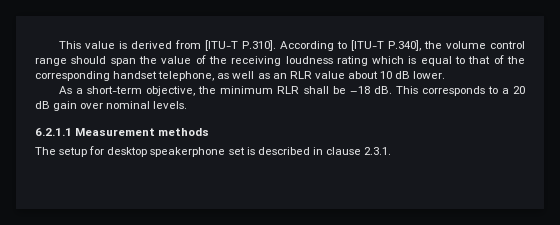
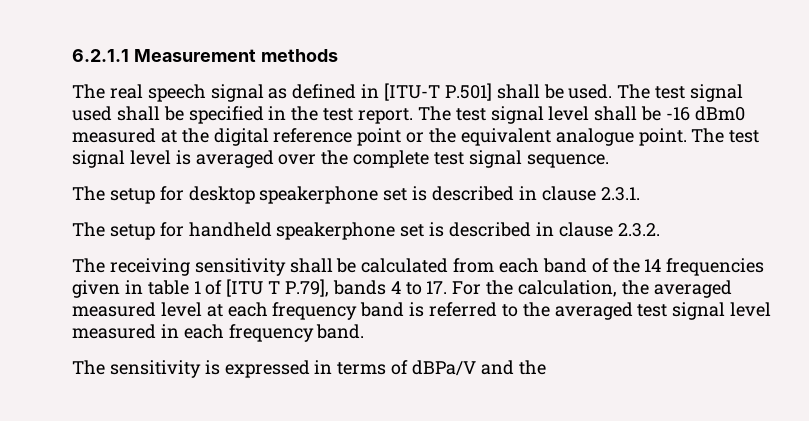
- This value is derived from [ITU-T P.310]. According to [ITU-T P.340], the volume control range should span the value of the receiving loudness rating which is equal to that of the corresponding handset telephone, as well as an RLR value about 10 dB lower.
- As a short-term objective, the minimum RLR shall be –18 dB. This corresponds to a 20 dB gain over nominal levels.
  6.2.1.1 Measurement methods
+ The real speech signal as defined in [ITU-T P.501] shall be used. The test signal used shall be specified in the test report. The test signal level shall be -16 dBm0 measured at the digital reference point or the equivalent analogue point. The test signal level is averaged over the complete test signal sequence.
+ The setup for handheld speakerphone set is described in clause 2.3.2.
+ The receiving sensitivity shall be calculated from each band of the 14 frequencies given in table 1 of [ITU T P.79], bands 4 to 17. For the calculation, the averaged measured level at each frequency band is referred to the averaged test signal level measured in each frequency band.
+ The sensitivity is expressed in terms of dBPa/V and the

